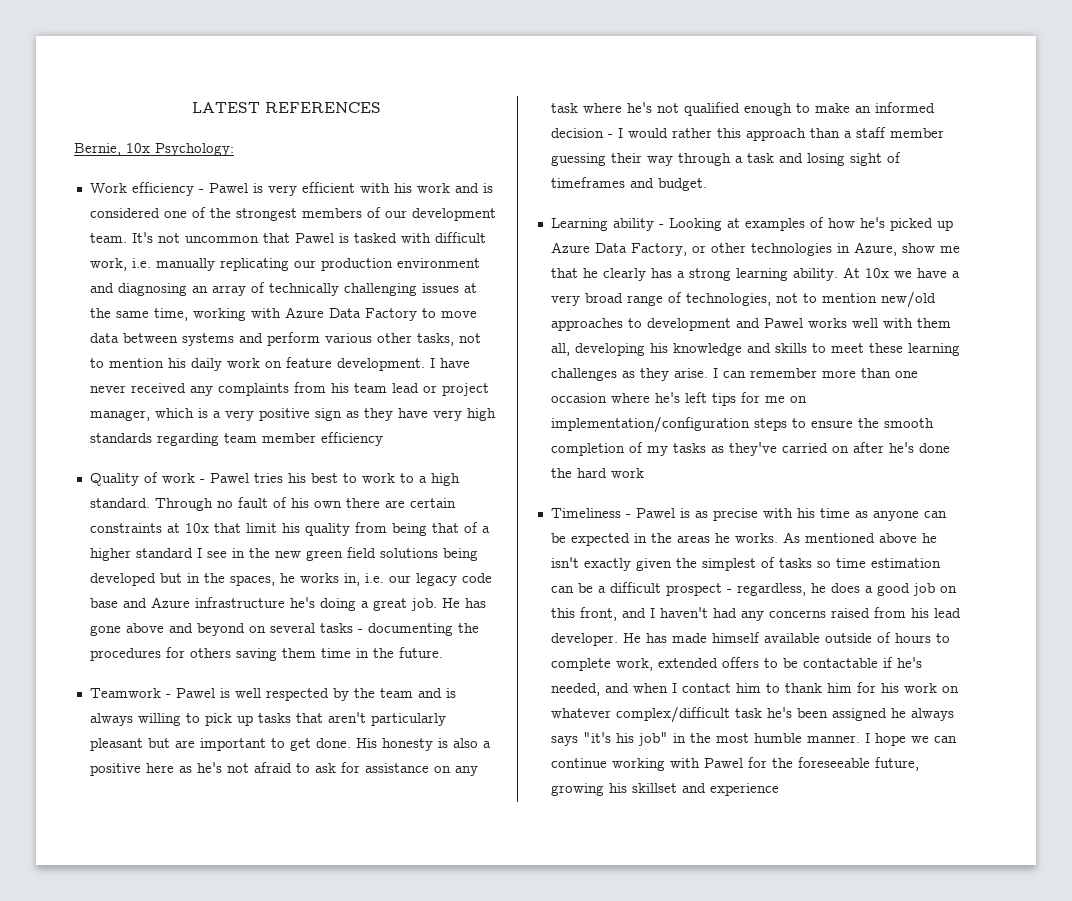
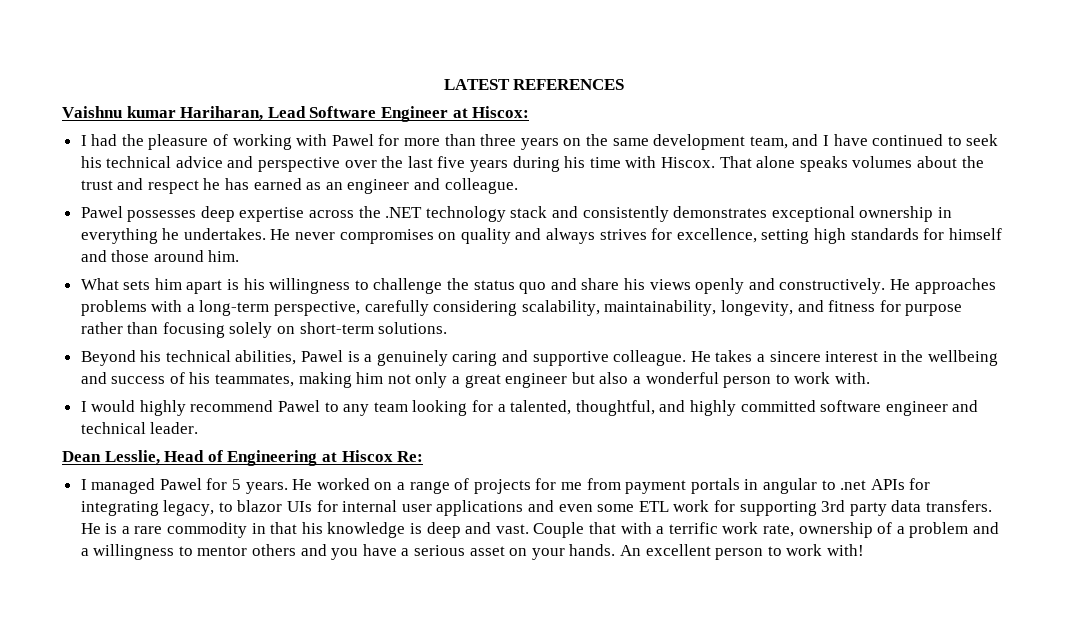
- Bernie, 10x Psychology:
- Work efficiency - Pawel is very efficient with his work and is considered one of the strongest members of our development team. It's not uncommon that Pawel is tasked with difficult work, i.e. manually replicating our production environment and diagnosing an array of technically challenging issues at the same time, working with Azure Data Factory to move data between systems and perform various other tasks, not to mention his daily work on feature development. I have never received any complaints from his team lead or project manager, which is a very positive sign as they have very high standards regarding team member efficiency
- Quality of work - Pawel tries his best to work to a high standard. Through no fault of his own there are certain constraints at 10x that limit his quality from being that of a higher standard I see in the new green field solutions being developed but in the spaces, he works in, i.e. our legacy code base and Azure infrastructure he's doing a great job. He has gone above and beyond on several tasks - documenting the procedures for others saving them time in the future.
- Teamwork - Pawel is well respected by the team and is always willing to pick up tasks that aren't particularly pleasant but are important to get done. His honesty is also a positive here as he's not afraid to ask for assistance on any task where he's not qualified enough to make an informed decision - I would rather this approach than a staff member guessing their way through a task and losing sight of timeframes and budget.
- Learning ability - Looking at examples of how he's picked up Azure Data Factory, or other technologies in Azure, show me that he clearly has a strong learning ability. At 10x we have a very broad range of technologies, not to mention new/old approaches to development and Pawel works well with them all, developing his knowledge and skills to meet these learning challenges as they arise. I can remember more than one occasion where he's left tips for me on implementation/configuration steps to ensure the smooth completion of my tasks as they've carried on after he's done the hard work
- Timeliness - Pawel is as precise with his time as anyone can be expected in the areas he works. As mentioned above he isn't exactly given the simplest of tasks so time estimation can be a difficult prospect - regardless, he does a good job on this front, and I haven't had any concerns raised from his lead developer. He has made himself available outside of hours to complete work, extended offers to be contactable if he's needed, and when I contact him to thank him for his work on whatever complex/difficult task he's been assigned he always says "it's his job" in the most humble manner. I hope we can continue working with Pawel for the foreseeable future, growing his skillset and experience
+ Vaishnu kumar Hariharan, Lead Software Engineer at Hiscox:
+ I had the pleasure of working with Pawel for more than three years on the same development team, and I have continued to seek his technical advice and perspective over the last five years during his time with Hiscox. That alone speaks volumes about the trust and respect he has earned as an engineer and colleague.
+ Pawel possesses deep expertise across the .NET technology stack and consistently demonstrates exceptional ownership in everything he undertakes. He never compromises on quality and always strives for excellence, setting high standards for himself and those around him.
+ What sets him apart is his willingness to challenge the status quo and share his views openly and constructively. He approaches problems with a long-term perspective, carefully considering scalability, maintainability, longevity, and fitness for purpose rather than focusing solely on short-term solutions.
+ Beyond his technical abilities, Pawel is a genuinely caring and supportive colleague. He takes a sincere interest in the wellbeing and success of his teammates, making him not only a great engineer but also a wonderful person to work with.
+ I would highly recommend Pawel to any team looking for a talented, thoughtful, and highly committed software engineer and technical leader.
+ Dean Lesslie, Head of Engineering at Hiscox Re:
+ I managed Pawel for 5 years. He worked on a range of projects for me from payment portals in angular to .net APIs for integrating legacy, to blazor UIs for internal user applications and even some ETL work for supporting 3rd party data transfers. He is a rare commodity in that his knowledge is deep and vast. Couple that with a terrific work rate, ownership of a problem and a willingness to mentor others and you have a serious asset on your hands. An excellent person to work with!

